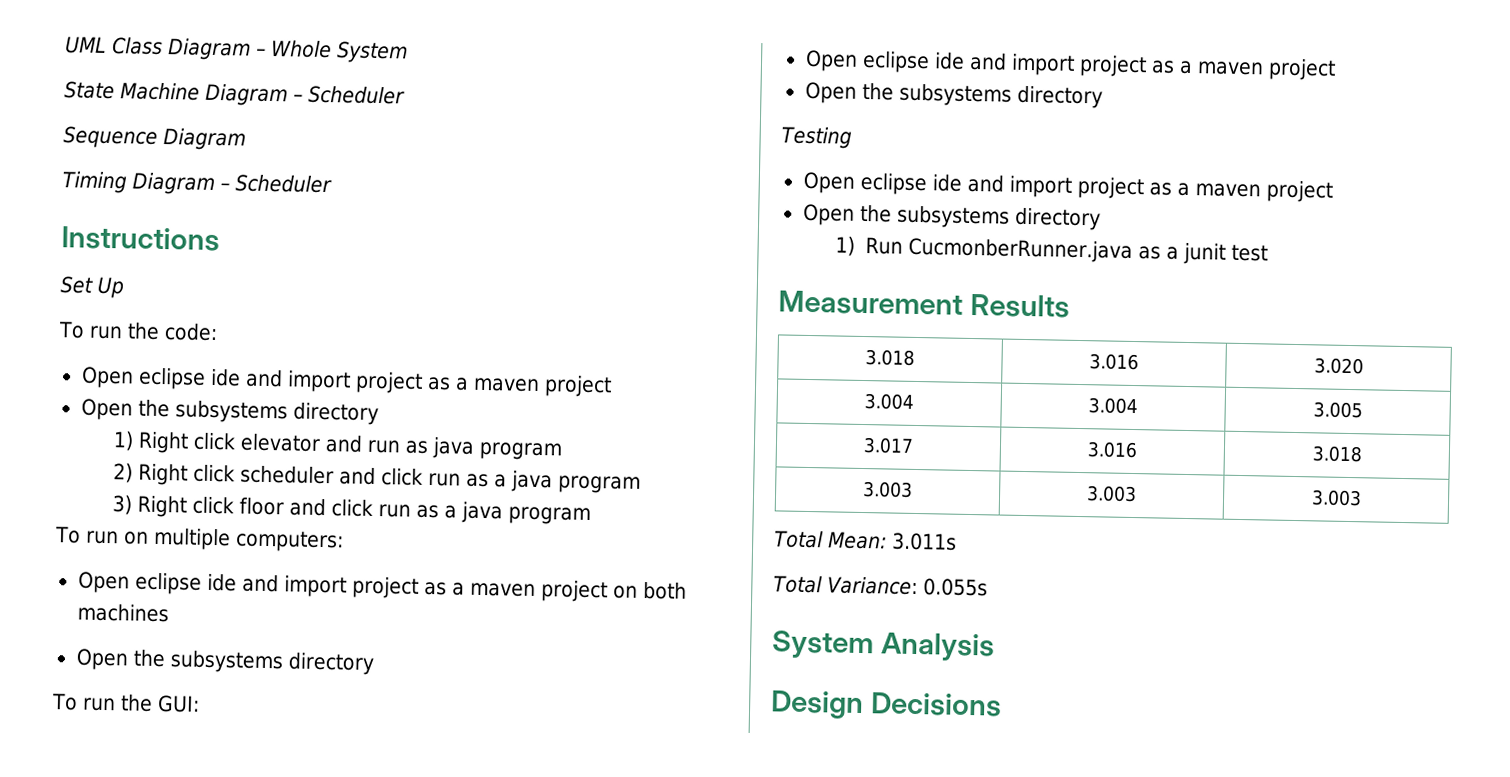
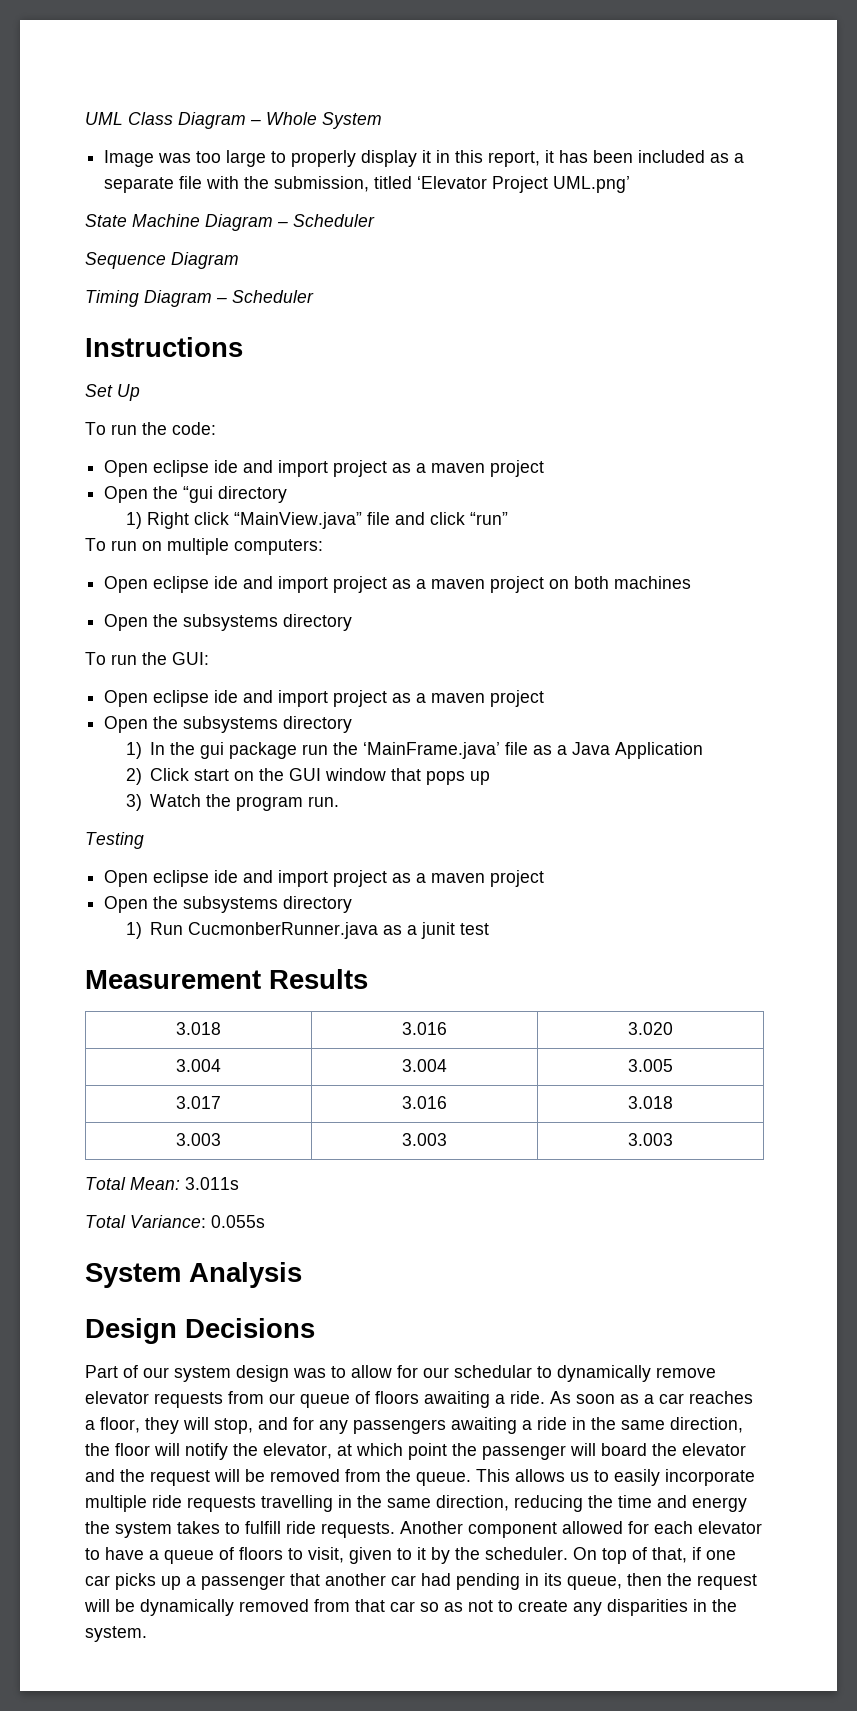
+ Image was too large to properly display it in this report, it has been included as a separate file with the submission, titled ‘Elevator Project UML.png’
  To run the code:
  Open eclipse ide and import project as a maven project
- Open the subsystems directory
+ Open the “gui directory
- 1) Right click elevator and run as java program
- 2) Right click scheduler and click run as a java program
- 3) Right click floor and click run as a java program
+ 1) Right click “MainView.java” file and click “run”
+ 1) In the gui package run the ‘MainFrame.java’ file as a Java Application
+ 2) Click start on the GUI window that pops up
+ 3) Watch the program run.
+ Part of our system design was to allow for our schedular to dynamically remove elevator requests from our queue of floors awaiting a ride. As soon as a car reaches a floor, they will stop, and for any passengers awaiting a ride in the same direction, the floor will notify the elevator, at which point the passenger will board the elevator and the request will be removed from the queue. This allows us to easily incorporate multiple ride requests travelling in the same direction, reducing the time and energy the system takes to fulfill ride requests. Another component allowed for each elevator to have a queue of floors to visit, given to it by the scheduler. On top of that, if one car picks up a passenger that another car had pending in its queue, then the request will be dynamically removed from that car so as not to create any disparities in the system.

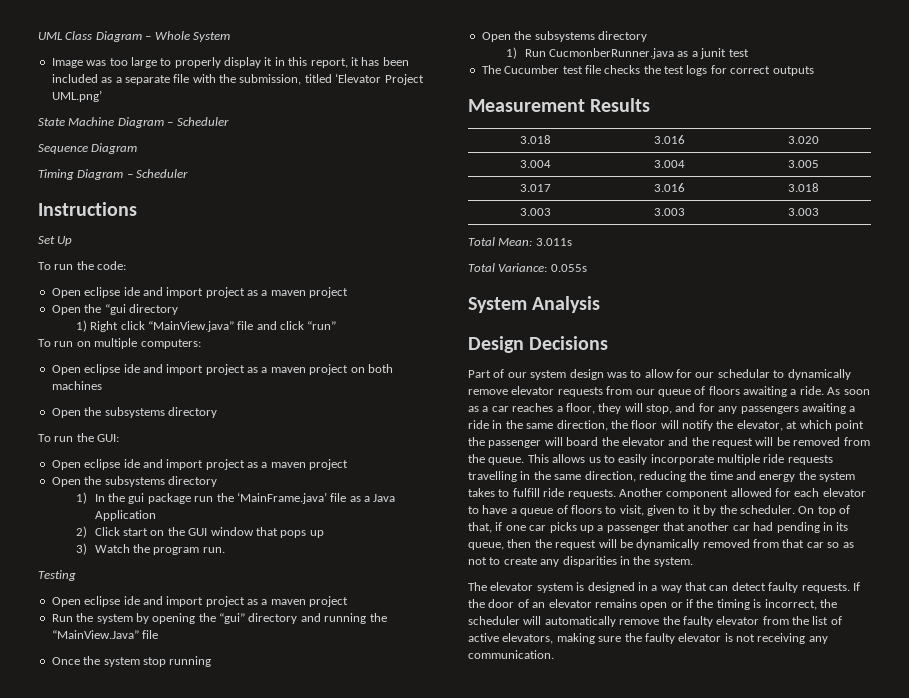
+ Run the system by opening the “gui” directory and running the “MainView.Java” file
+ Once the system stop running
+ The Cucumber test file checks the test logs for correct outputs
+ The elevator system is designed in a way that can detect faulty requests. If the door of an elevator remains open or if the timing is incorrect, the scheduler will automatically remove the faulty elevator from the list of active elevators, making sure the faulty elevator is not receiving any communication.

